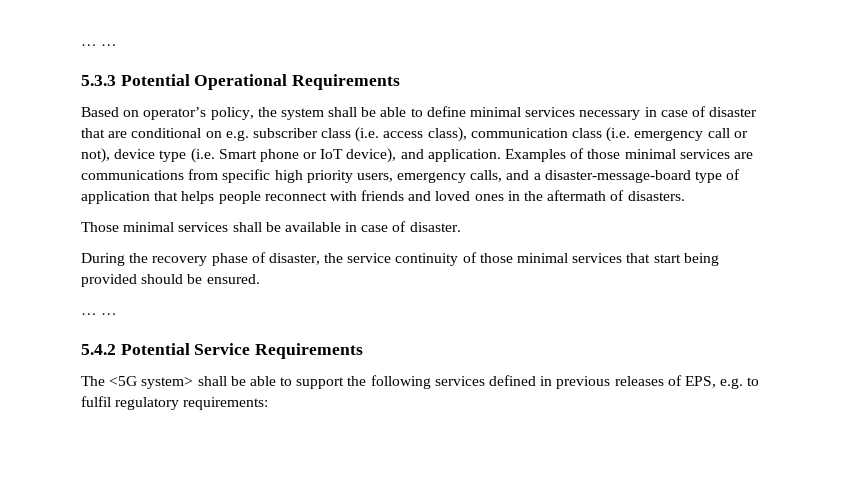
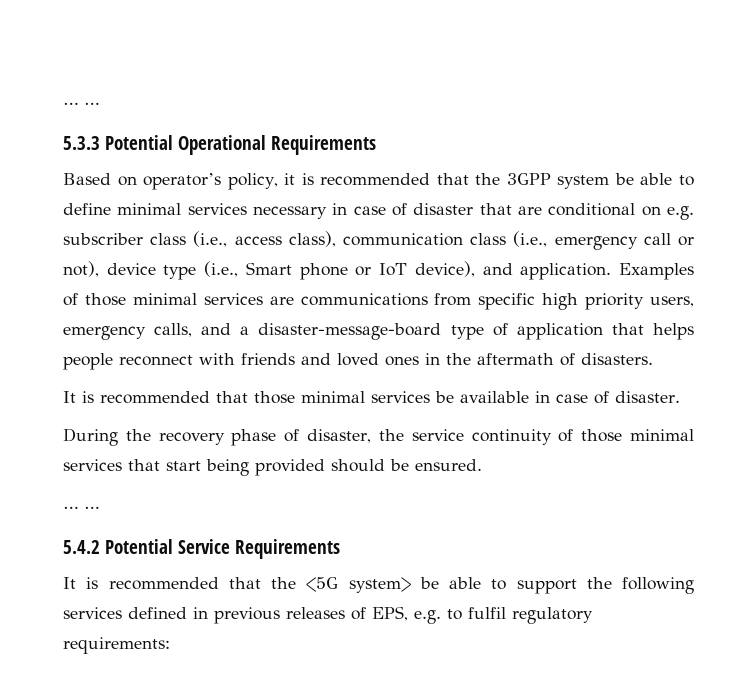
- Based on operator’s policy, the system shall be able to define minimal services necessary in case of disaster that are conditional on e.g. subscriber class (i.e. access class), communication class (i.e. emergency call or not), device type (i.e. Smart phone or IoT device), and application.
+ Based on operator’s policy, it is recommended that the 3GPP system be able to define minimal services necessary in case of disaster that are conditional on e.g. subscriber class (i.e., access class), communication class (i.e., emergency call or not), device type (i.e., Smart phone or IoT device), and application.
- Those minimal services shall be available in case of disaster.
+ It is recommended that those minimal services be available in case of disaster.
- The <5G system> shall be able to support the following services defined in previous releases of EPS, e.g. to fulfil regulatory requirements:
+ It is recommended that the <5G system> be able to support the following services defined in previous releases of EPS, e.g. to fulfil regulatory requirements:

